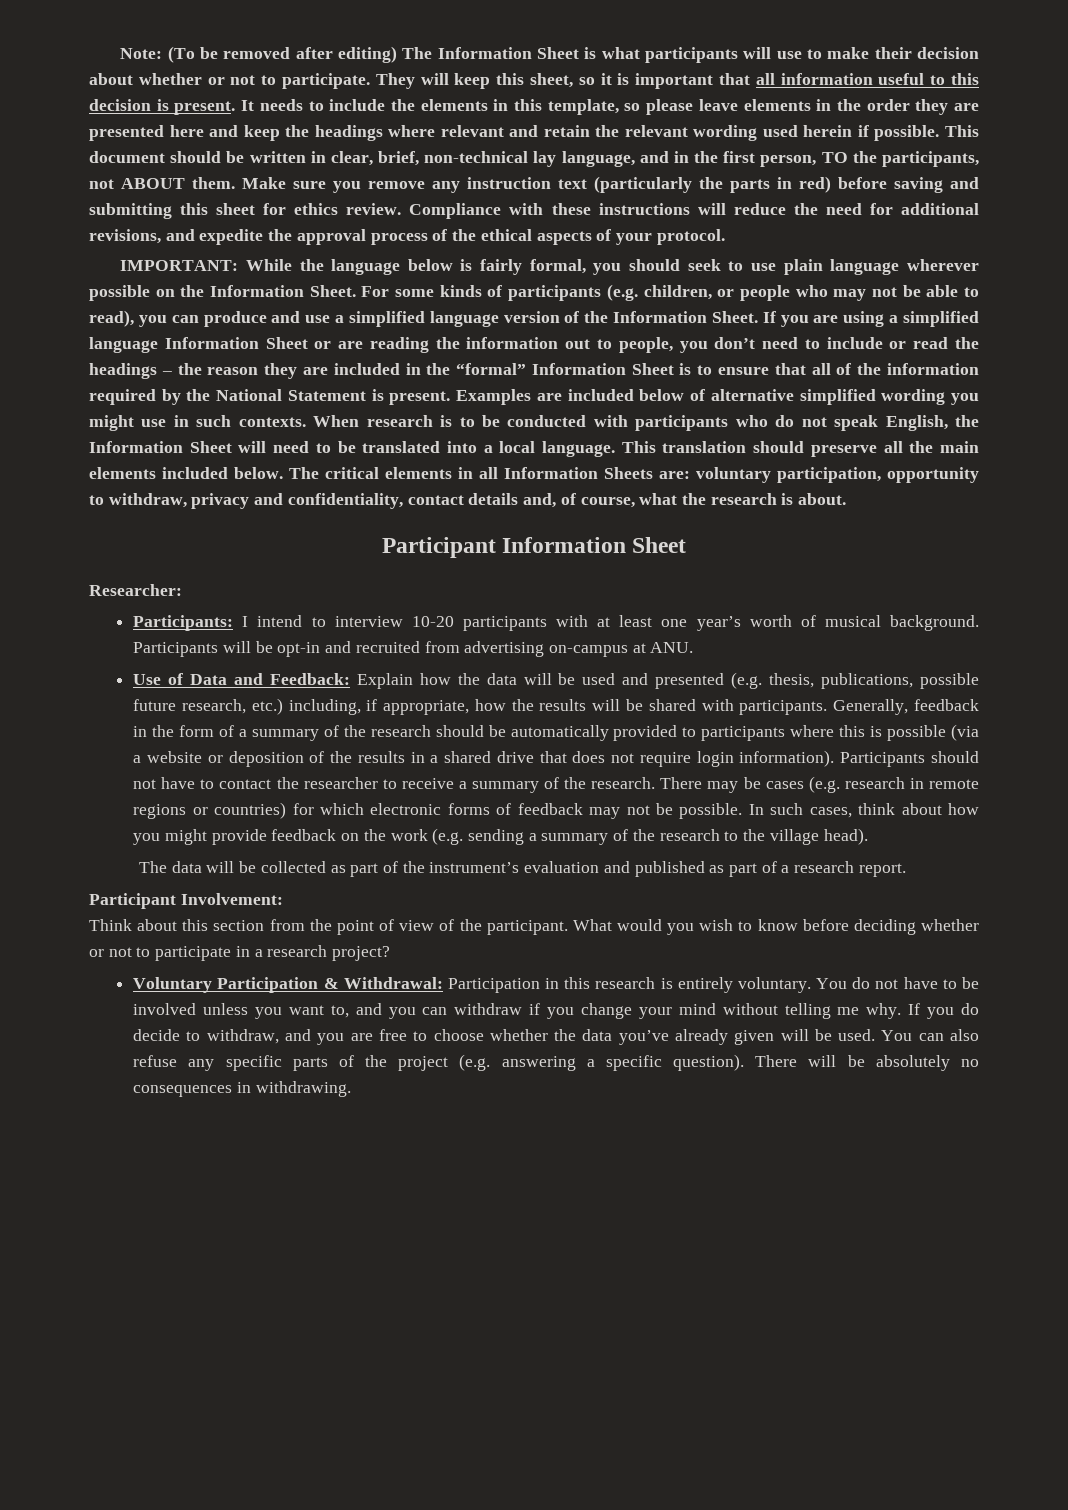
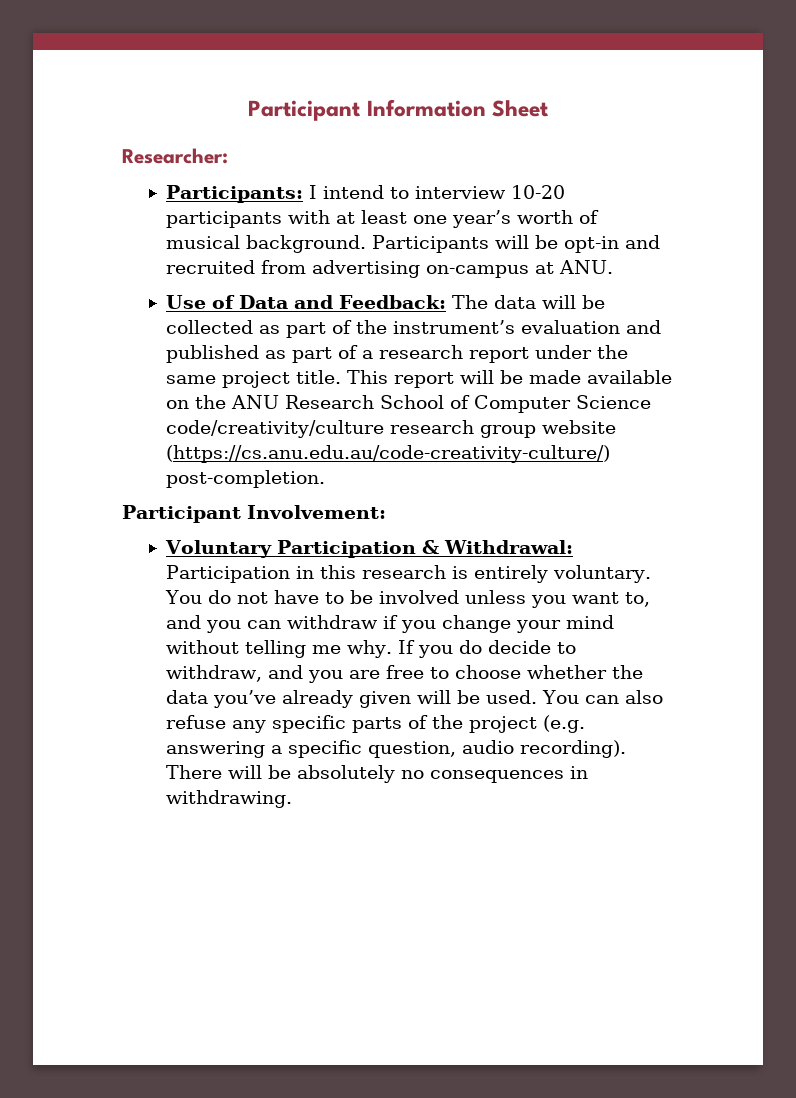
- Note: (To be removed after editing) The Information Sheet is what participants will use to make their decision about whether or not to participate. They will keep this sheet, so it is important that all information useful to this decision is present. It needs to include the elements in this template, so please leave elements in the order they are presented here and keep the headings where relevant and retain the relevant wording used herein if possible. This document should be written in clear, brief, non-technical lay language, and in the first person, TO the participants, not ABOUT them. Make sure you remove any instruction text (particularly the parts in red) before saving and submitting this sheet for ethics review. Compliance with these instructions will reduce the need for additional revisions, and expedite the approval process of the ethical aspects of your protocol.
- IMPORTANT: While the language below is fairly formal, you should seek to use plain language wherever possible on the Information Sheet. For some kinds of participants (e.g. children, or people who may not be able to read), you can produce and use a simplified language version of the Information Sheet. If you are using a simplified language Information Sheet or are reading the information out to people, you don’t need to include or read the headings – the reason they are included in the “formal” Information Sheet is to ensure that all of the information required by the National Statement is present. Examples are included below of alternative simplified wording you might use in such contexts. When research is to be conducted with participants who do not speak English, the Information Sheet will need to be translated into a local language. This translation should preserve all the main elements included below. The critical elements in all Information Sheets are: voluntary participation, opportunity to withdraw, privacy and confidentiality, contact details and, of course, what the research is about.
- Use of Data and Feedback: Explain how the data will be used and presented (e.g. thesis, publications, possible future research, etc.) including, if appropriate, how the results will be shared with participants. Generally, feedback in the form of a summary of the research should be automatically provided to participants where this is possible (via a website or deposition of the results in a shared drive that does not require login information). Participants should not have to contact the researcher to receive a summary of the research. There may be cases (e.g. research in remote regions or countries) for which electronic forms of feedback may not be possible. In such cases, think about how you might provide feedback on the work (e.g. sending a summary of the research to the village head).
- The data will be collected as part of the instrument’s evaluation and published as part of a research report.
+ Use of Data and Feedback: The data will be collected as part of the instrument’s evaluation and published as part of a research report under the same project title. This report will be made available on the ANU Research School of Computer Science code/creativity/culture research group website (https://cs.anu.edu.au/code-creativity-culture/) post-completion.
  Participant Involvement:
- Think about this section from the point of view of the participant. What would you wish to know before deciding whether or not to participate in a research project?
- You can also refuse any specific parts of the project (e.g. answering a specific question).
+ You can also refuse any specific parts of the project (e.g. answering a specific question, audio recording).

